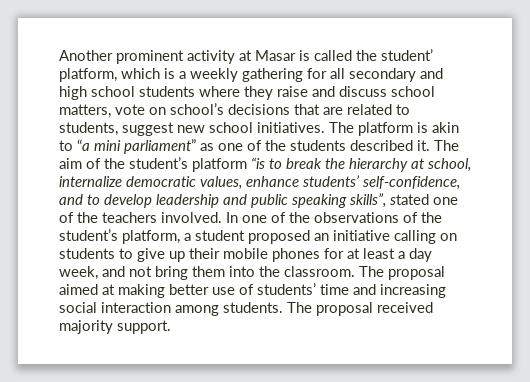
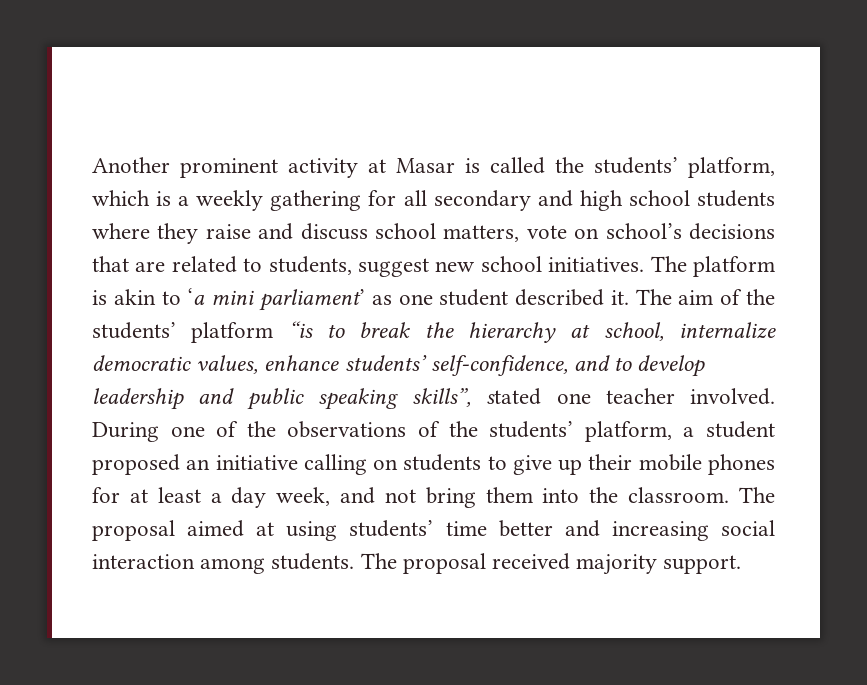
- Another prominent activity at Masar is called the student’ platform, which is a weekly gathering for all secondary and high school students where they raise and discuss school matters, vote on school’s decisions that are related to students, suggest new school initiatives.
+ Another prominent activity at Masar is called the students’ platform, which is a weekly gathering for all secondary and high school students where they raise and discuss school matters, vote on school’s decisions that are related to students, suggest new school initiatives.
- The platform is akin to “a mini parliament” as one of the students described it.
+ The platform is akin to ‘a mini parliament’ as one student described it.
- The aim of the student’s platform “is to break the hierarchy at school, internalize democratic values, enhance students’ self-confidence, and to develop leadership and public speaking skills”, stated one of the teachers involved. In one of the observations of the student’s platform, a student proposed an initiative calling on students to give up their mobile phones for at least a day week, and not bring them into the classroom.
+ The aim of the students’ platform “is to break the hierarchy at school, internalize democratic values, enhance students’ self-confidence, and to develop leadership and public speaking skills”, stated one teacher involved. During one of the observations of the students’ platform, a student proposed an initiative calling on students to give up their mobile phones for at least a day week, and not bring them into the classroom.
- The proposal aimed at making better use of students’ time and increasing social interaction among students.
+ The proposal aimed at using students’ time better and increasing social interaction among students.

